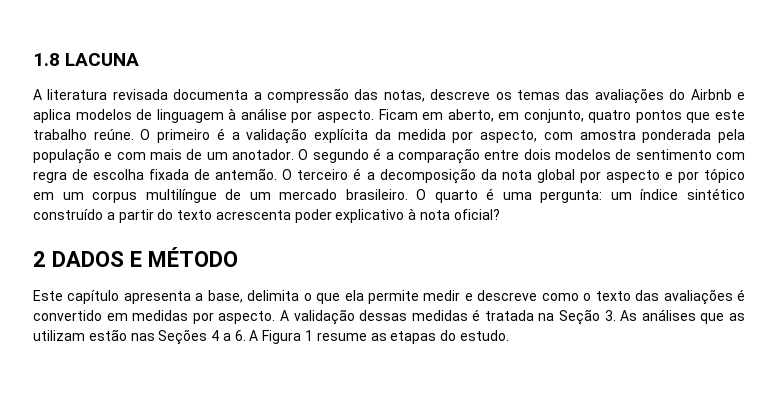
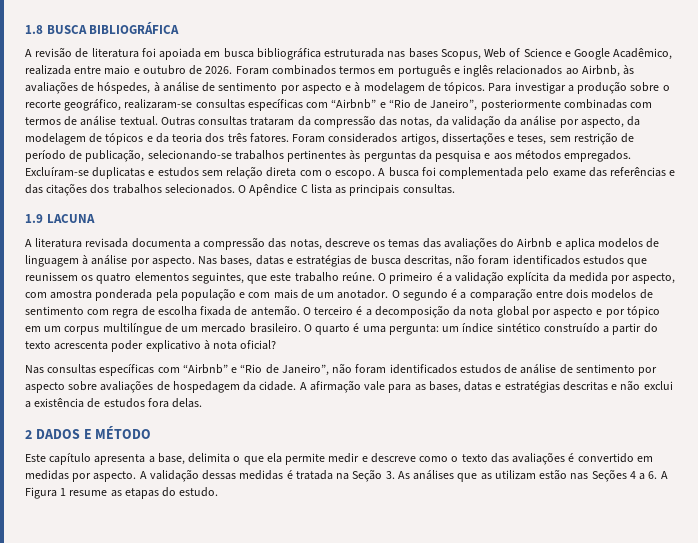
- 1.8 LACUNA
+ 1.8 BUSCA BIBLIOGRÁFICA
+ A revisão de literatura foi apoiada em busca bibliográfica estruturada nas bases Scopus, Web of Science e Google Acadêmico, realizada entre maio e outubro de 2026. Foram combinados termos em português e inglês relacionados ao Airbnb, às avaliações de hóspedes, à análise de sentimento por aspecto e à modelagem de tópicos. Para investigar a produção sobre o recorte geográfico, realizaram-se consultas específicas com “Airbnb” e “Rio de Janeiro”, posteriormente combinadas com termos de análise textual. Outras consultas trataram da compressão das notas, da validação da análise por aspecto, da modelagem de tópicos e da teoria dos três fatores. Foram considerados artigos, dissertações e teses, sem restrição de período de publicação, selecionando-se trabalhos pertinentes às perguntas da pesquisa e aos métodos empregados. Excluíram-se duplicatas e estudos sem relação direta com o escopo. A busca foi complementada pelo exame das referências e das citações dos trabalhos selecionados. O Apêndice C lista as principais consultas.
+ 1.9 LACUNA
- Ficam em aberto, em conjunto, quatro pontos que este trabalho reúne.
+ Nas bases, datas e estratégias de busca descritas, não foram identificados estudos que reunissem os quatro elementos seguintes, que este trabalho reúne.
+ Nas consultas específicas com “Airbnb” e “Rio de Janeiro”, não foram identificados estudos de análise de sentimento por aspecto sobre avaliações de hospedagem da cidade. A afirmação vale para as bases, datas e estratégias descritas e não exclui a existência de estudos fora delas.

